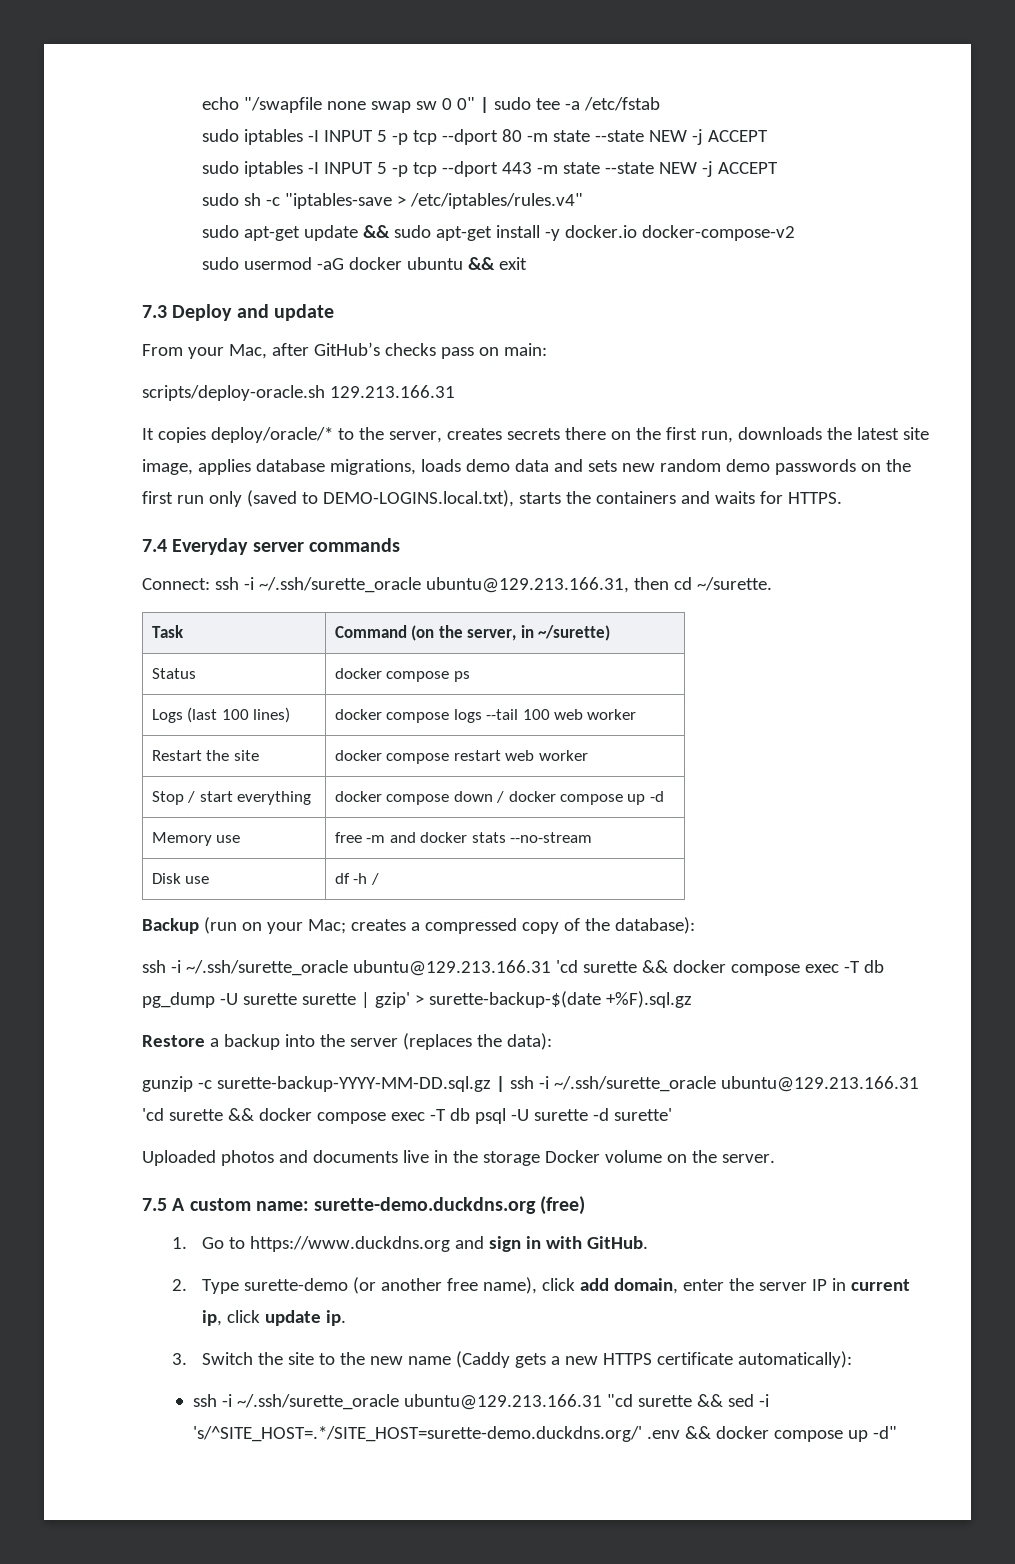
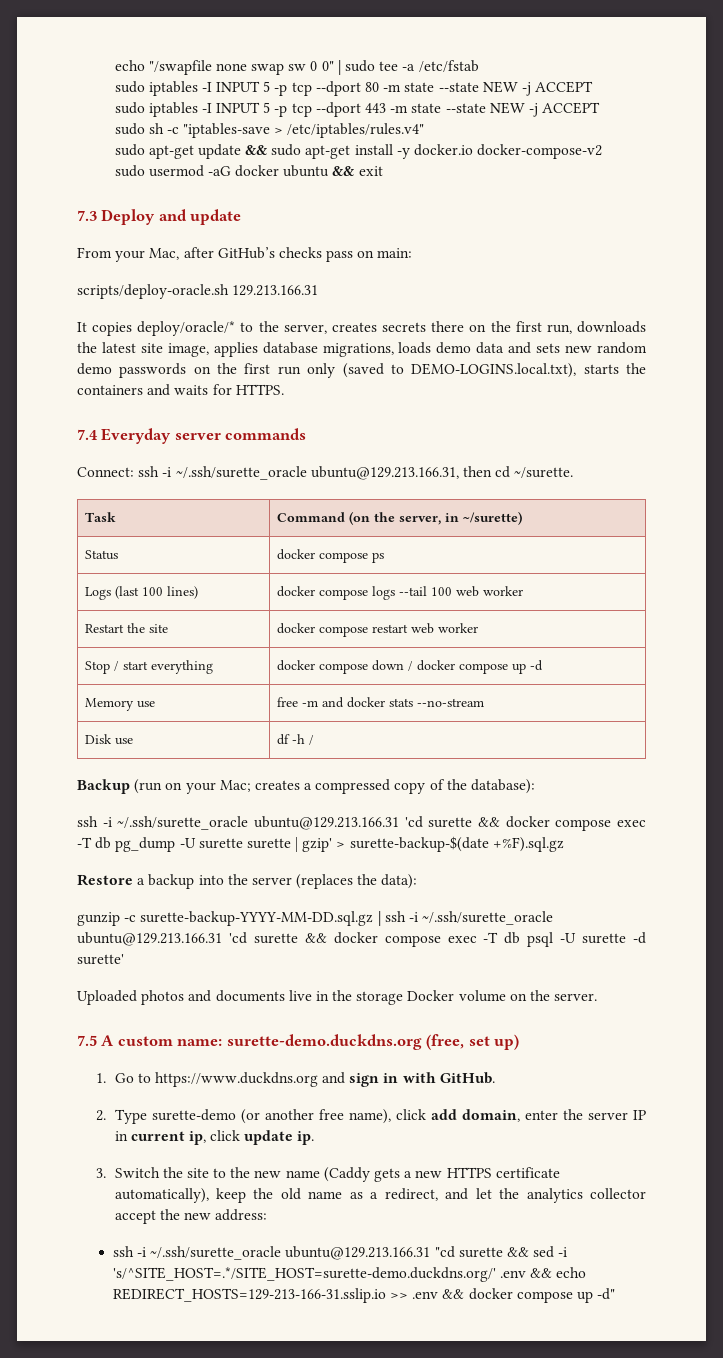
- 7.5 A custom name: surette-demo.duckdns.org (free)
+ 7.5 A custom name: surette-demo.duckdns.org (free, set up)
- 3. Switch the site to the new name (Caddy gets a new HTTPS certificate automatically):
+ 3. Switch the site to the new name (Caddy gets a new HTTPS certificate automatically), keep the old name as a redirect, and let the analytics collector accept the new address:
- ssh -i ~/.ssh/surette_oracle ubuntu@129.213.166.31 "cd surette && sed -i 's/^SITE_HOST=.*/SITE_HOST=surette-demo.duckdns.org/' .env && docker compose up -d"
+ ssh -i ~/.ssh/surette_oracle ubuntu@129.213.166.31 "cd surette && sed -i 's/^SITE_HOST=.*/SITE_HOST=surette-demo.duckdns.org/' .env && echo REDIRECT_HOSTS=129-213-166-31.sslip.io >> .env && docker compose up -d"

